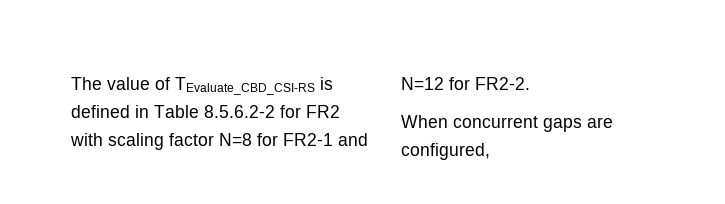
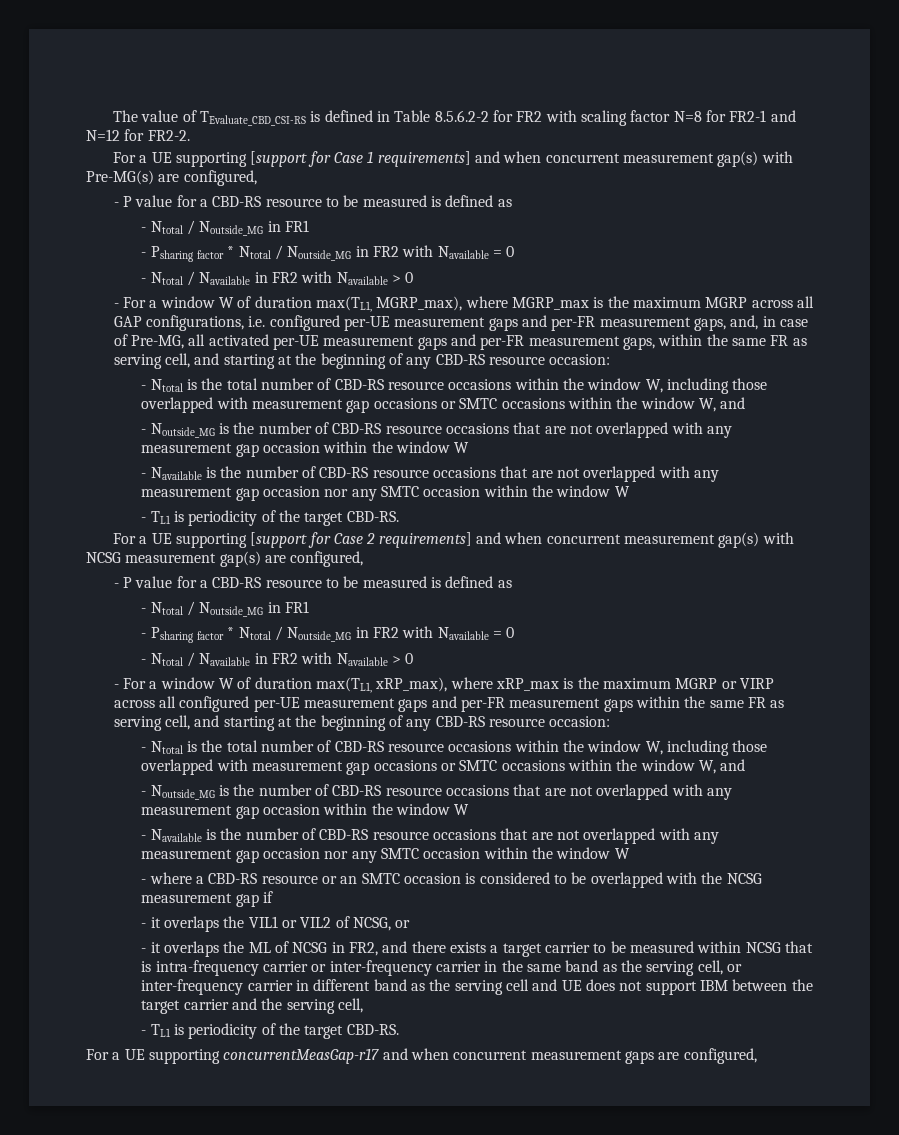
- When concurrent gaps are configured,
+ For a UE supporting [support for Case 1 requirements] and when concurrent measurement gap(s) with Pre-MG(s) are configured,
+ - P value for a CBD-RS resource to be measured is defined as
+ - Ntotal / Noutside_MG in FR1
+ - Psharing factor * Ntotal / Noutside_MG in FR2 with Navailable = 0
+ - Ntotal / Navailable in FR2 with Navailable > 0
+ - For a window W of duration max(TL1, MGRP_max), where MGRP_max is the maximum MGRP across all GAP configurations, i.e. configured per-UE measurement gaps and per-FR measurement gaps, and, in case of Pre-MG, all activated per-UE measurement gaps and per-FR measurement gaps, within the same FR as serving cell, and starting at the beginning of any CBD-RS resource occasion:
+ - Ntotal is the total number of CBD-RS resource occasions within the window W, including those overlapped with measurement gap occasions or SMTC occasions within the window W, and
+ - Noutside_MG is the number of CBD-RS resource occasions that are not overlapped with any measurement gap occasion within the window W
+ - Navailable is the number of CBD-RS resource occasions that are not overlapped with any measurement gap occasion nor any SMTC occasion within the window W
+ - TL1 is periodicity of the target CBD-RS.
+ For a UE supporting [support for Case 2 requirements] and when concurrent measurement gap(s) with NCSG measurement gap(s) are configured,
+ - P value for a CBD-RS resource to be measured is defined as
+ - Ntotal / Noutside_MG in FR1
+ - Psharing factor * Ntotal / Noutside_MG in FR2 with Navailable = 0
+ - Ntotal / Navailable in FR2 with Navailable > 0
+ - For a window W of duration max(TL1, xRP_max), where xRP_max is the maximum MGRP or VIRP across all configured per-UE measurement gaps and per-FR measurement gaps within the same FR as serving cell, and starting at the beginning of any CBD-RS resource occasion:
+ - Ntotal is the total number of CBD-RS resource occasions within the window W, including those overlapped with measurement gap occasions or SMTC occasions within the window W, and
+ - Noutside_MG is the number of CBD-RS resource occasions that are not overlapped with any measurement gap occasion within the window W
+ - Navailable is the number of CBD-RS resource occasions that are not overlapped with any measurement gap occasion nor any SMTC occasion within the window W
+ - where a CBD-RS resource or an SMTC occasion is considered to be overlapped with the NCSG measurement gap if
+ - it overlaps the VIL1 or VIL2 of NCSG, or
+ - it overlaps the ML of NCSG in FR2, and there exists a target carrier to be measured within NCSG that is intra-frequency carrier or inter-frequency carrier in the same band as the serving cell, or inter-frequency carrier in different band as the serving cell and UE does not support IBM between the target carrier and the serving cell,
+ - TL1 is periodicity of the target CBD-RS.
+ For a UE supporting concurrentMeasGap-r17 and when concurrent measurement gaps are configured,

